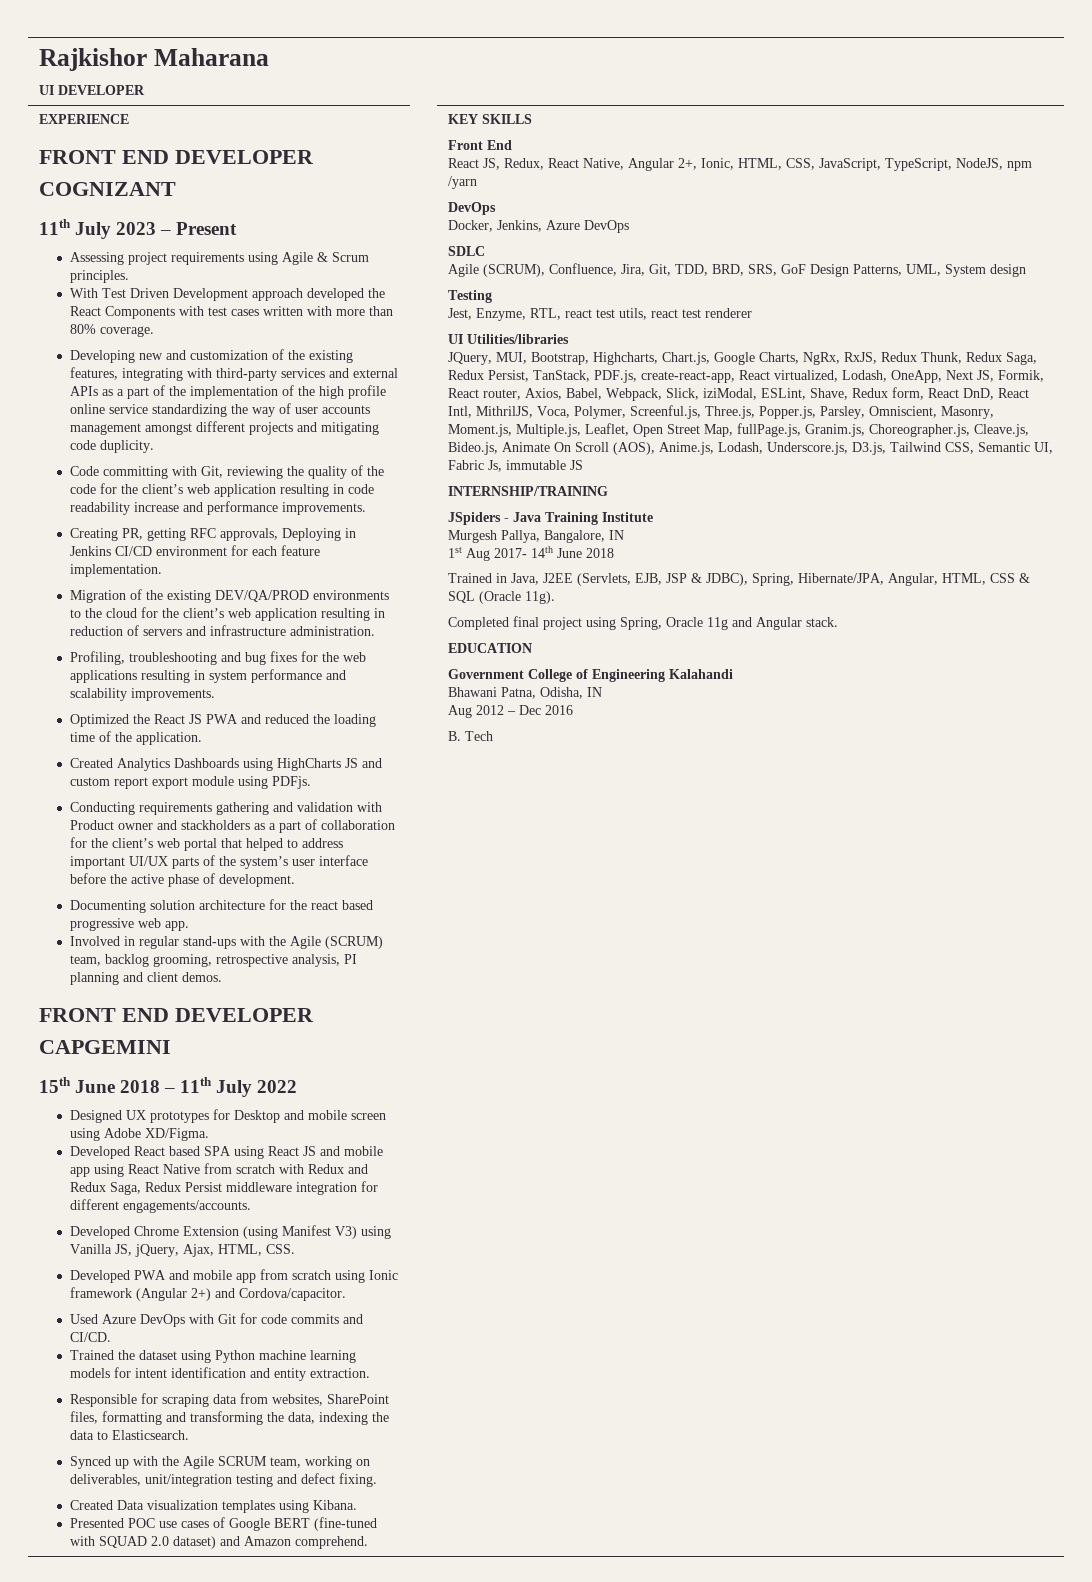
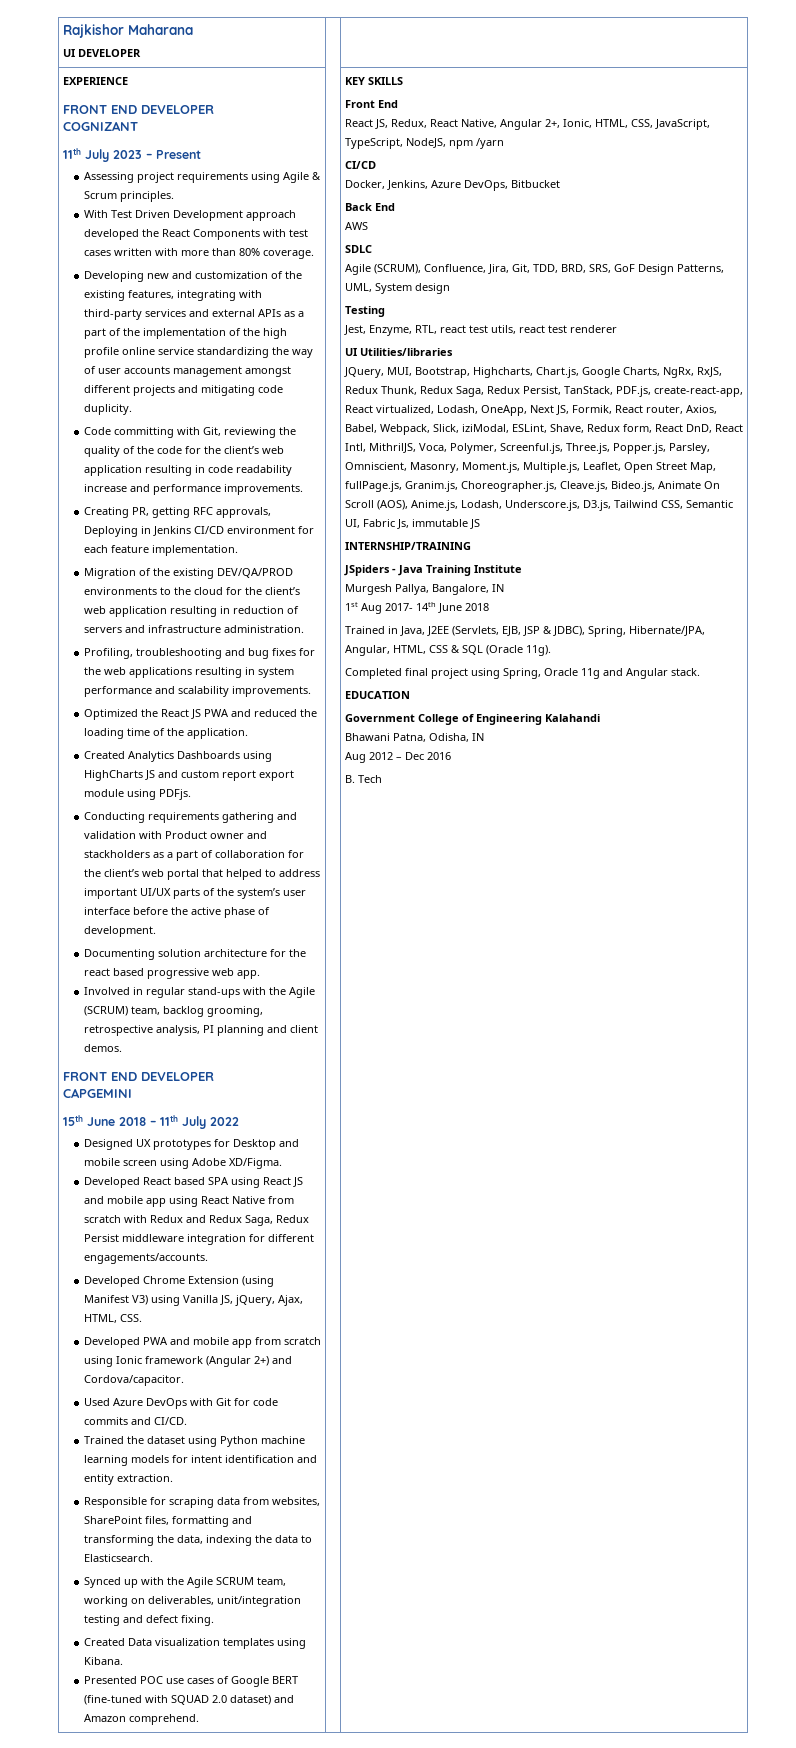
  React JS, Redux, React Native, Angular 2+, Ionic, HTML, CSS, JavaScript, TypeScript, NodeJS, npm /yarn
- DevOps
+ CI/CD
- Docker, Jenkins, Azure DevOps
+ Docker, Jenkins, Azure DevOps, Bitbucket
+ Back End
+ AWS

